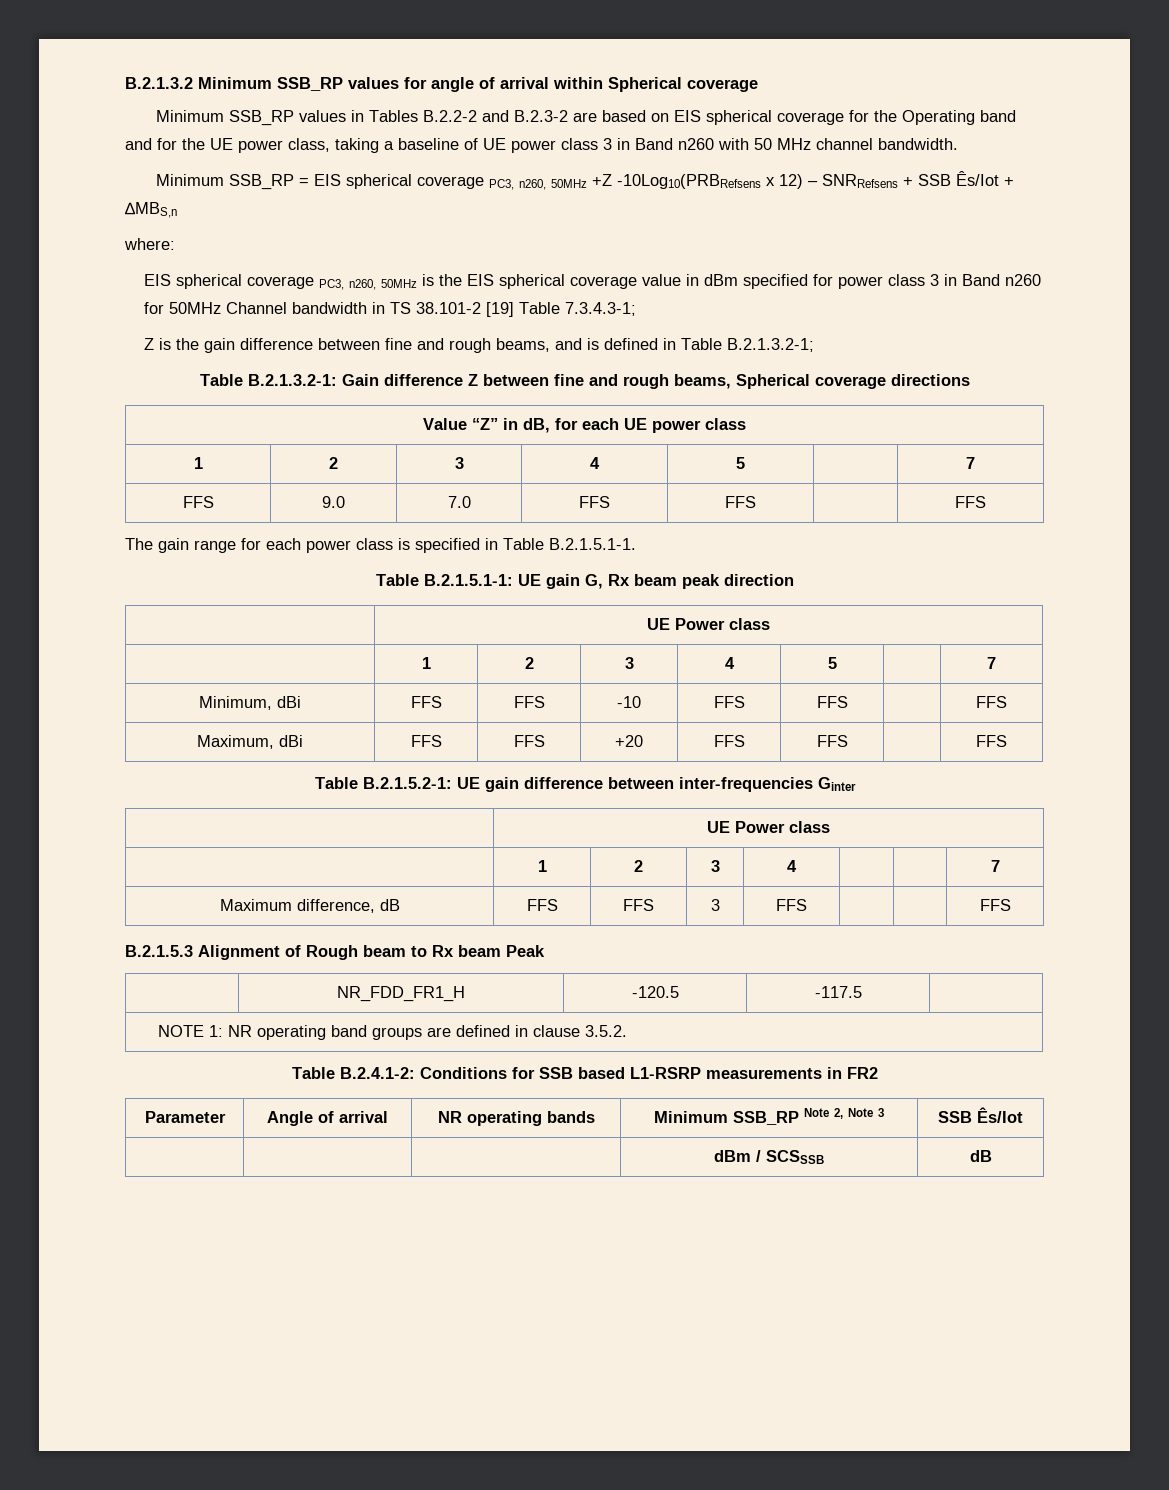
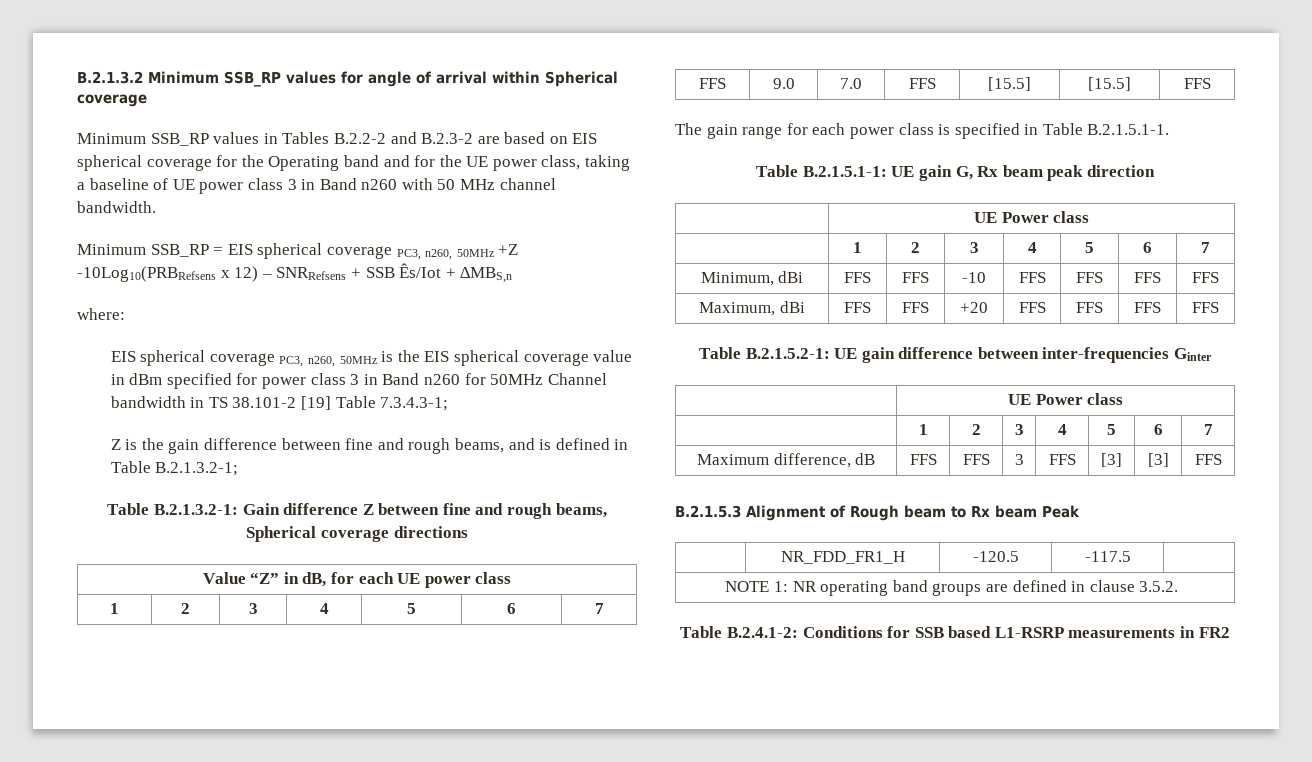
  Value “Z” in dB, for each UE power class
- 1 | 2 | 3 | 4 | 5 | | 7
+ 1 | 2 | 3 | 4 | 5 | 6 | 7
- FFS | 9.0 | 7.0 | FFS | FFS | | FFS
+ FFS | 9.0 | 7.0 | FFS | [15.5] | [15.5] | FFS
  Table B.2.1.5.1-1: UE gain G, Rx beam peak direction
  | UE Power class
- | 1 | 2 | 3 | 4 | 5 | | 7
+ | 1 | 2 | 3 | 4 | 5 | 6 | 7
- Minimum, dBi | FFS | FFS | -10 | FFS | FFS | | FFS
+ Minimum, dBi | FFS | FFS | -10 | FFS | FFS | FFS | FFS
- Maximum, dBi | FFS | FFS | +20 | FFS | FFS | | FFS
+ Maximum, dBi | FFS | FFS | +20 | FFS | FFS | FFS | FFS
  Table B.2.1.5.2-1: UE gain difference between inter-frequencies Ginter
  | UE Power class
- | 1 | 2 | 3 | 4 | | | 7
+ | 1 | 2 | 3 | 4 | 5 | 6 | 7
- Maximum difference, dB | FFS | FFS | 3 | FFS | | | FFS
+ Maximum difference, dB | FFS | FFS | 3 | FFS | [3] | [3] | FFS
- Parameter | Angle of arrival | NR operating bands | Minimum SSB_RP Note 2, Note 3 | SSB Ês/Iot
- | | | dBm / SCSSSB | dB

